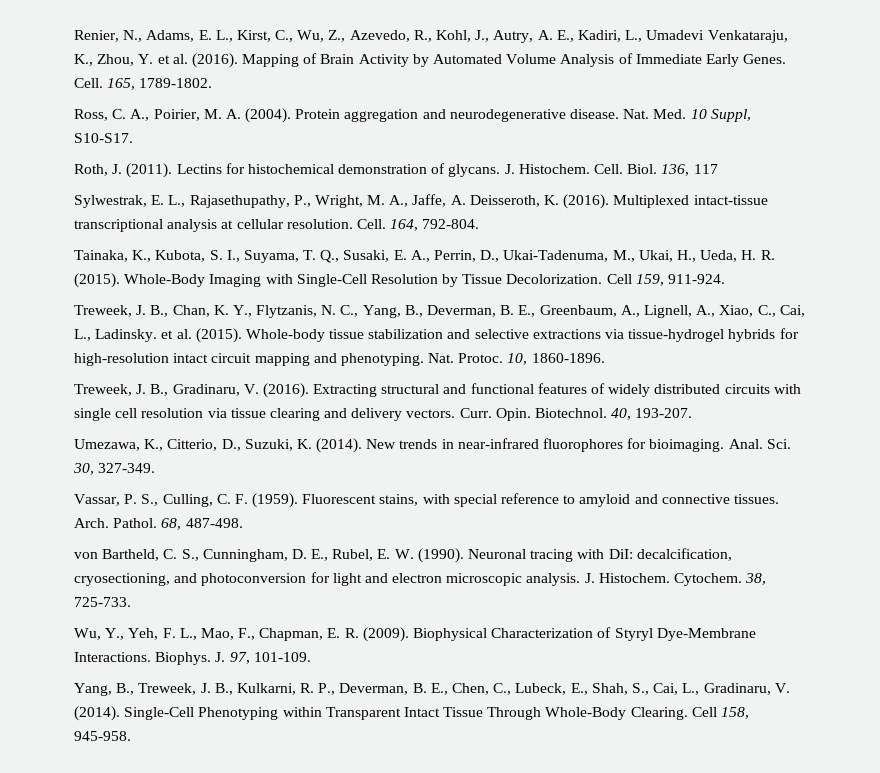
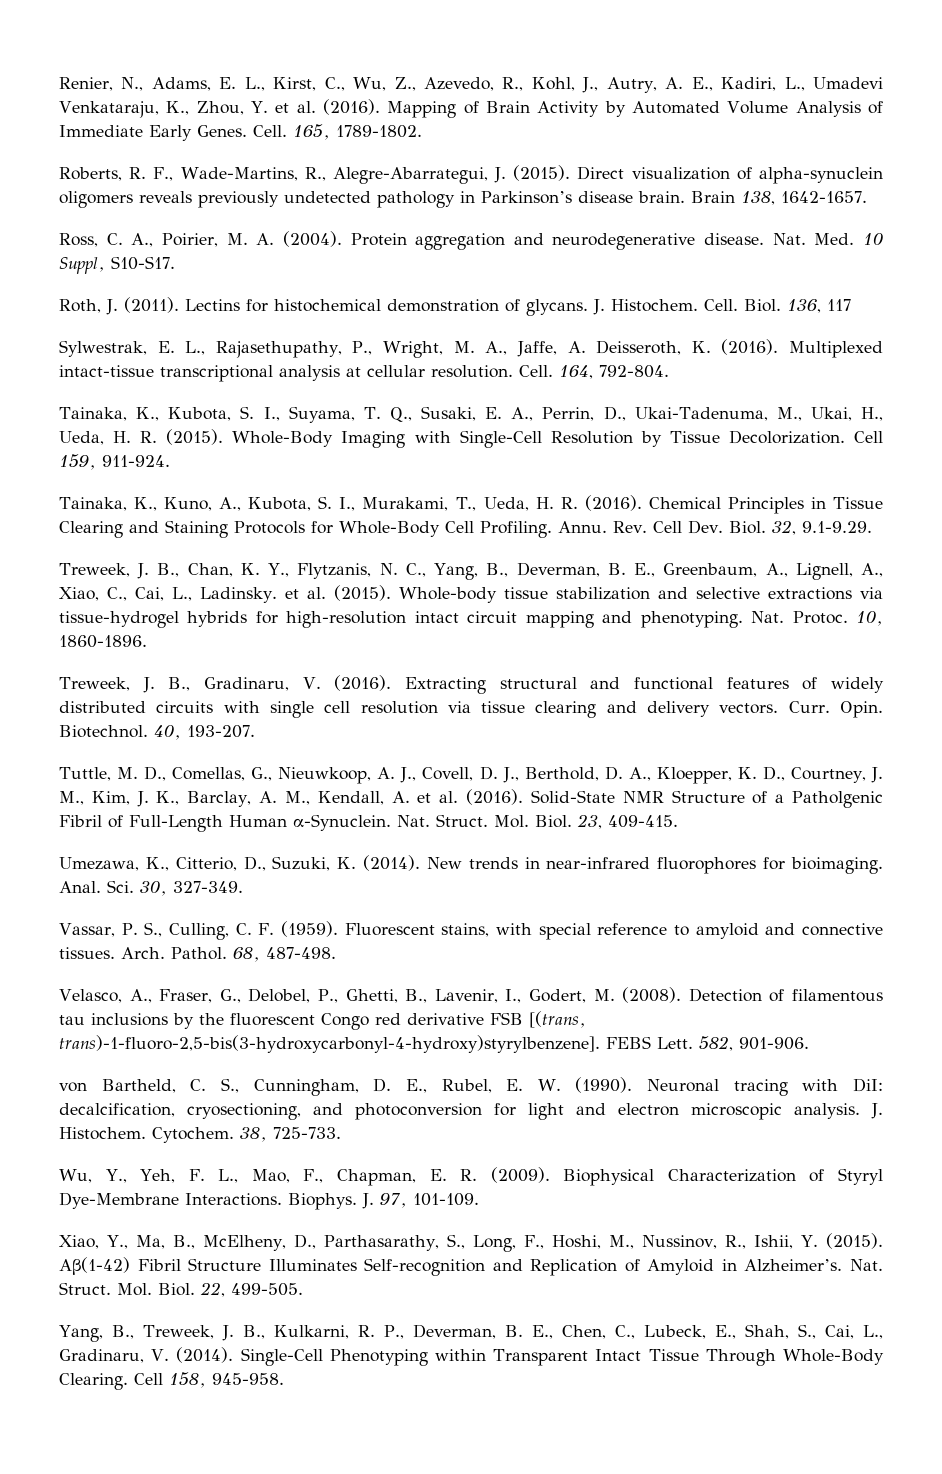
+ Roberts, R. F., Wade-Martins, R., Alegre-Abarrategui, J. (2015). Direct visualization of alpha-synuclein oligomers reveals previously undetected pathology in Parkinson’s disease brain. Brain 138, 1642-1657.
+ Tainaka, K., Kuno, A., Kubota, S. I., Murakami, T., Ueda, H. R. (2016). Chemical Principles in Tissue Clearing and Staining Protocols for Whole-Body Cell Profiling. Annu. Rev. Cell Dev. Biol. 32, 9.1-9.29.
+ Tuttle, M. D., Comellas, G., Nieuwkoop, A. J., Covell, D. J., Berthold, D. A., Kloepper, K. D., Courtney, J. M., Kim, J. K., Barclay, A. M., Kendall, A. et al. (2016). Solid-State NMR Structure of a Patholgenic Fibril of Full-Length Human α-Synuclein. Nat. Struct. Mol. Biol. 23, 409-415.
+ Velasco, A., Fraser, G., Delobel, P., Ghetti, B., Lavenir, I., Godert, M. (2008). Detection of filamentous tau inclusions by the fluorescent Congo red derivative FSB [(trans, trans)-1-fluoro-2,5-bis(3-hydroxycarbonyl-4-hydroxy)styrylbenzene]. FEBS Lett. 582, 901-906.
+ Xiao, Y., Ma, B., McElheny, D., Parthasarathy, S., Long, F., Hoshi, M., Nussinov, R., Ishii, Y. (2015). Aβ(1-42) Fibril Structure Illuminates Self-recognition and Replication of Amyloid in Alzheimer’s. Nat. Struct. Mol. Biol. 22, 499-505.

